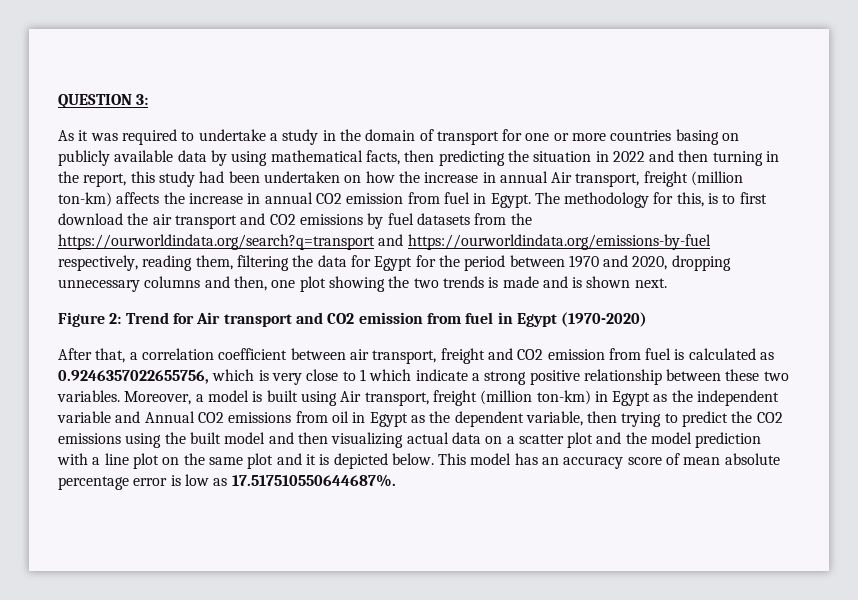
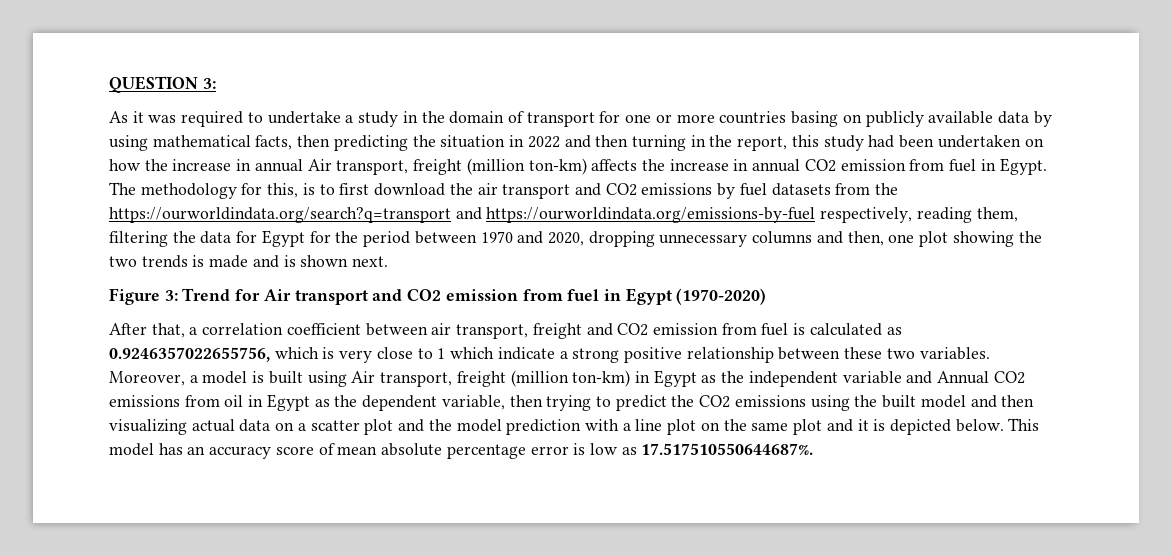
- Figure 2: Trend for Air transport and CO2 emission from fuel in Egypt (1970-2020)
+ Figure 3: Trend for Air transport and CO2 emission from fuel in Egypt (1970-2020)

